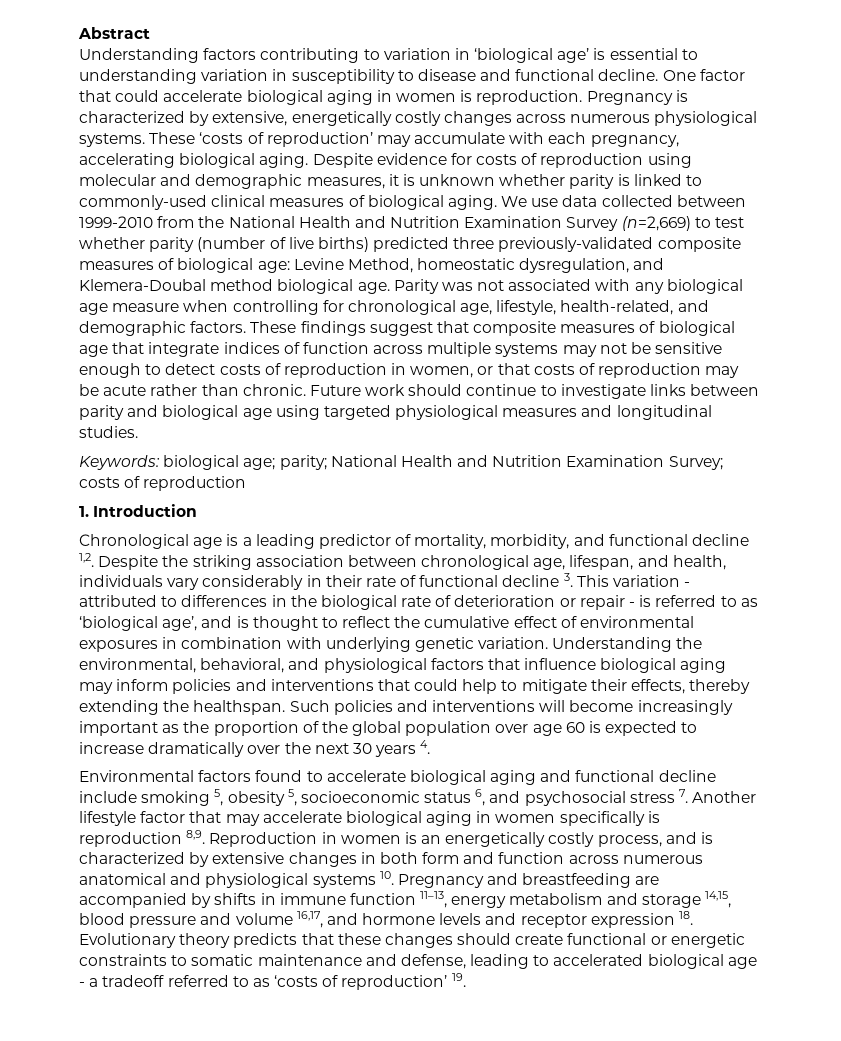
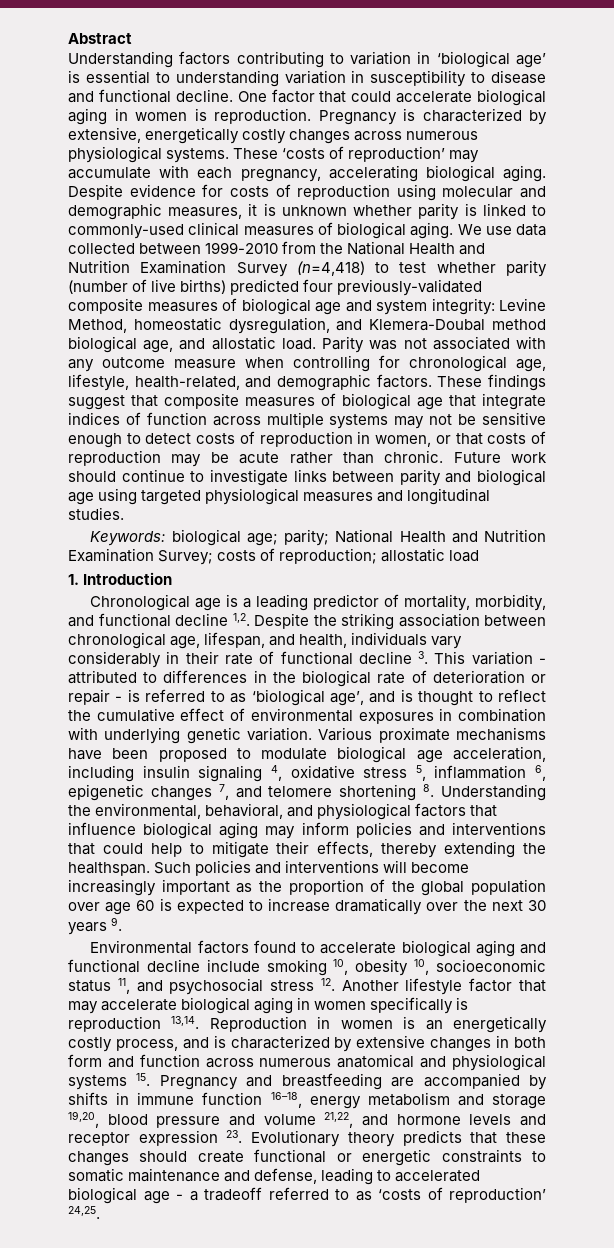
- We use data collected between 1999-2010 from the National Health and Nutrition Examination Survey (n=2,669) to test whether parity (number of live births) predicted three previously-validated composite measures of biological age: Levine Method, homeostatic dysregulation, and Klemera-Doubal method biological age.
+ We use data collected between 1999-2010 from the National Health and Nutrition Examination Survey (n=4,418) to test whether parity (number of live births) predicted four previously-validated composite measures of biological age and system integrity: Levine Method, homeostatic dysregulation, and Klemera-Doubal method biological age, and allostatic load.
- Parity was not associated with any biological age measure when controlling for chronological age, lifestyle, health-related, and demographic factors.
+ Parity was not associated with any outcome measure when controlling for chronological age, lifestyle, health-related, and demographic factors.
- Keywords: biological age; parity; National Health and Nutrition Examination Survey; costs of reproduction
+ Keywords: biological age; parity; National Health and Nutrition Examination Survey; costs of reproduction; allostatic load
- Understanding the environmental, behavioral, and physiological factors that influence biological aging may inform policies and interventions that could help to mitigate their effects, thereby extending the healthspan.
+ Various proximate mechanisms have been proposed to modulate biological age acceleration, including insulin signaling 4, oxidative stress 5, inflammation 6, epigenetic changes 7, and telomere shortening 8. Understanding the environmental, behavioral, and physiological factors that influence biological aging may inform policies and interventions that could help to mitigate their effects, thereby extending the healthspan.
- Such policies and interventions will become increasingly important as the proportion of the global population over age 60 is expected to increase dramatically over the next 30 years 4.
+ Such policies and interventions will become increasingly important as the proportion of the global population over age 60 is expected to increase dramatically over the next 30 years 9.
- Environmental factors found to accelerate biological aging and functional decline include smoking 5, obesity 5, socioeconomic status 6, and psychosocial stress 7. Another lifestyle factor that may accelerate biological aging in women specifically is reproduction 8,9.
+ Environmental factors found to accelerate biological aging and functional decline include smoking 10, obesity 10, socioeconomic status 11, and psychosocial stress 12. Another lifestyle factor that may accelerate biological aging in women specifically is reproduction 13,14.
- Reproduction in women is an energetically costly process, and is characterized by extensive changes in both form and function across numerous anatomical and physiological systems 10. Pregnancy and breastfeeding are accompanied by shifts in immune function 11–13, energy metabolism and storage 14,15, blood pressure and volume 16,17, and hormone levels and receptor expression 18. Evolutionary theory predicts that these changes should create functional or energetic constraints to somatic maintenance and defense, leading to accelerated biological age - a tradeoff referred to as ‘costs of reproduction’ 19.
+ Reproduction in women is an energetically costly process, and is characterized by extensive changes in both form and function across numerous anatomical and physiological systems 15. Pregnancy and breastfeeding are accompanied by shifts in immune function 16–18, energy metabolism and storage 19,20, blood pressure and volume 21,22, and hormone levels and receptor expression 23. Evolutionary theory predicts that these changes should create functional or energetic constraints to somatic maintenance and defense, leading to accelerated biological age - a tradeoff referred to as ‘costs of reproduction’ 24,25.

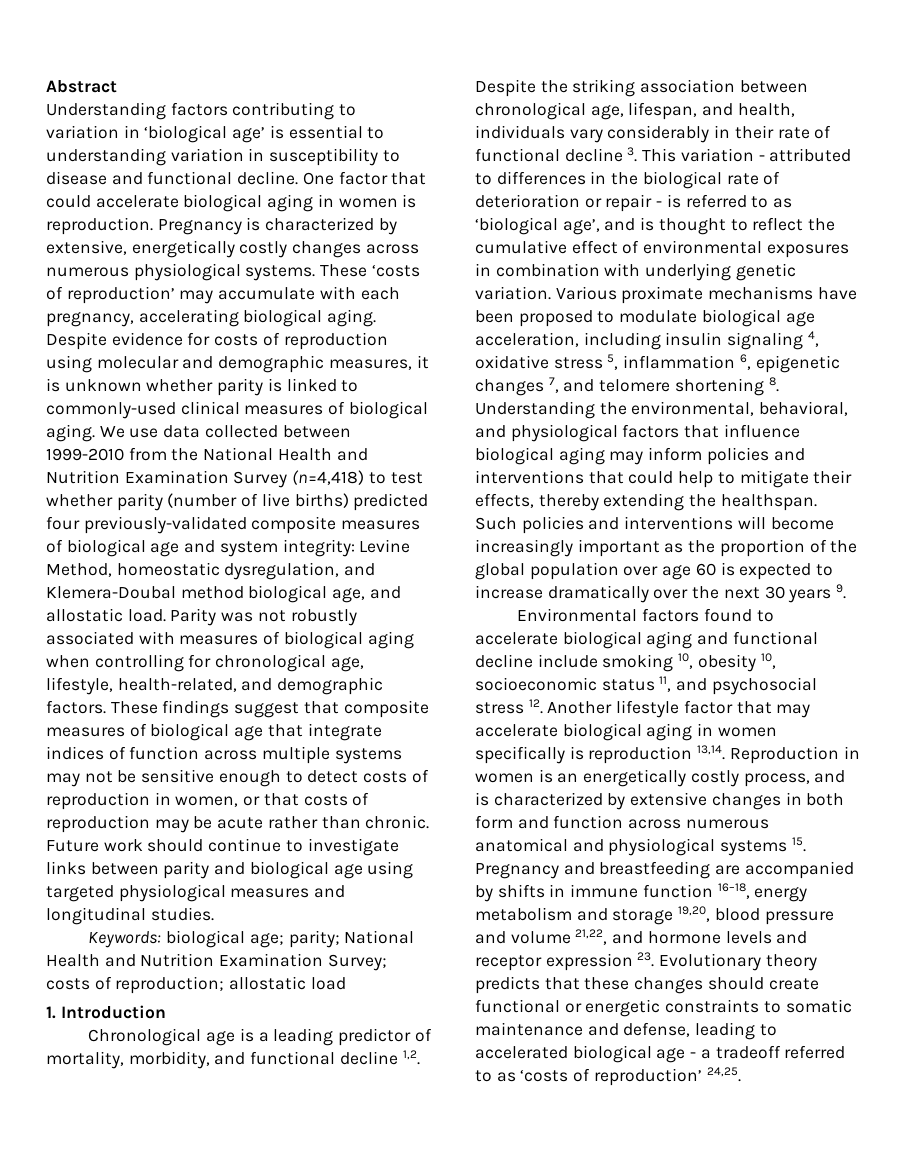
- Parity was not associated with any outcome measure when controlling for chronological age, lifestyle, health-related, and demographic factors.
+ Parity was not robustly associated with measures of biological aging when controlling for chronological age, lifestyle, health-related, and demographic factors.

